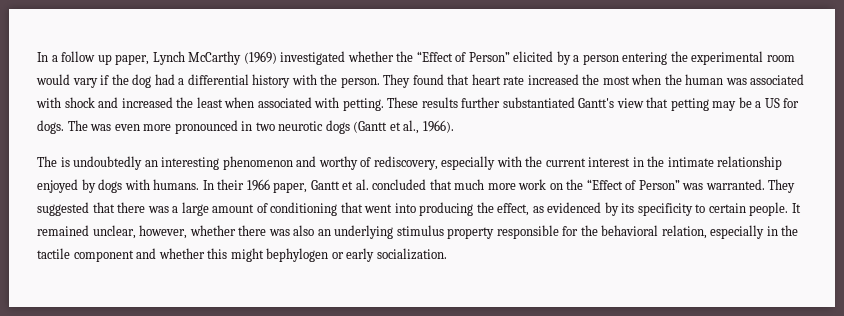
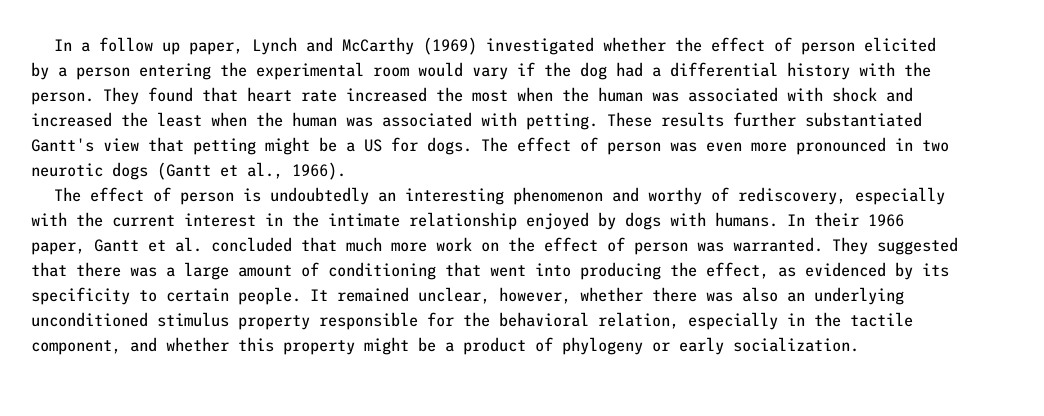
- In a follow up paper, Lynch McCarthy (1969) investigated whether the “Effect of Person” elicited by a person entering the experimental room would vary if the dog had a differential history with the person.
+ In a follow up paper, Lynch and McCarthy (1969) investigated whether the effect of person elicited by a person entering the experimental room would vary if the dog had a differential history with the person.
- They found that heart rate increased the most when the human was associated with shock and increased the least when associated with petting.
+ They found that heart rate increased the most when the human was associated with shock and increased the least when the human was associated with petting.
- These results further substantiated Gantt's view that petting may be a US for dogs.
+ These results further substantiated Gantt's view that petting might be a US for dogs.
- The was even more pronounced in two neurotic dogs (Gantt et al., 1966).
+ The effect of person was even more pronounced in two neurotic dogs (Gantt et al., 1966).
- The is undoubtedly an interesting phenomenon and worthy of rediscovery, especially with the current interest in the intimate relationship enjoyed by dogs with humans.
+ The effect of person is undoubtedly an interesting phenomenon and worthy of rediscovery, especially with the current interest in the intimate relationship enjoyed by dogs with humans.
- In their 1966 paper, Gantt et al. concluded that much more work on the “Effect of Person” was warranted.
+ In their 1966 paper, Gantt et al. concluded that much more work on the effect of person was warranted.
- It remained unclear, however, whether there was also an underlying stimulus property responsible for the behavioral relation, especially in the tactile component and whether this might bephylogen or early socialization.
+ It remained unclear, however, whether there was also an underlying unconditioned stimulus property responsible for the behavioral relation, especially in the tactile component, and whether this property might be a product of phylogeny or early socialization.

